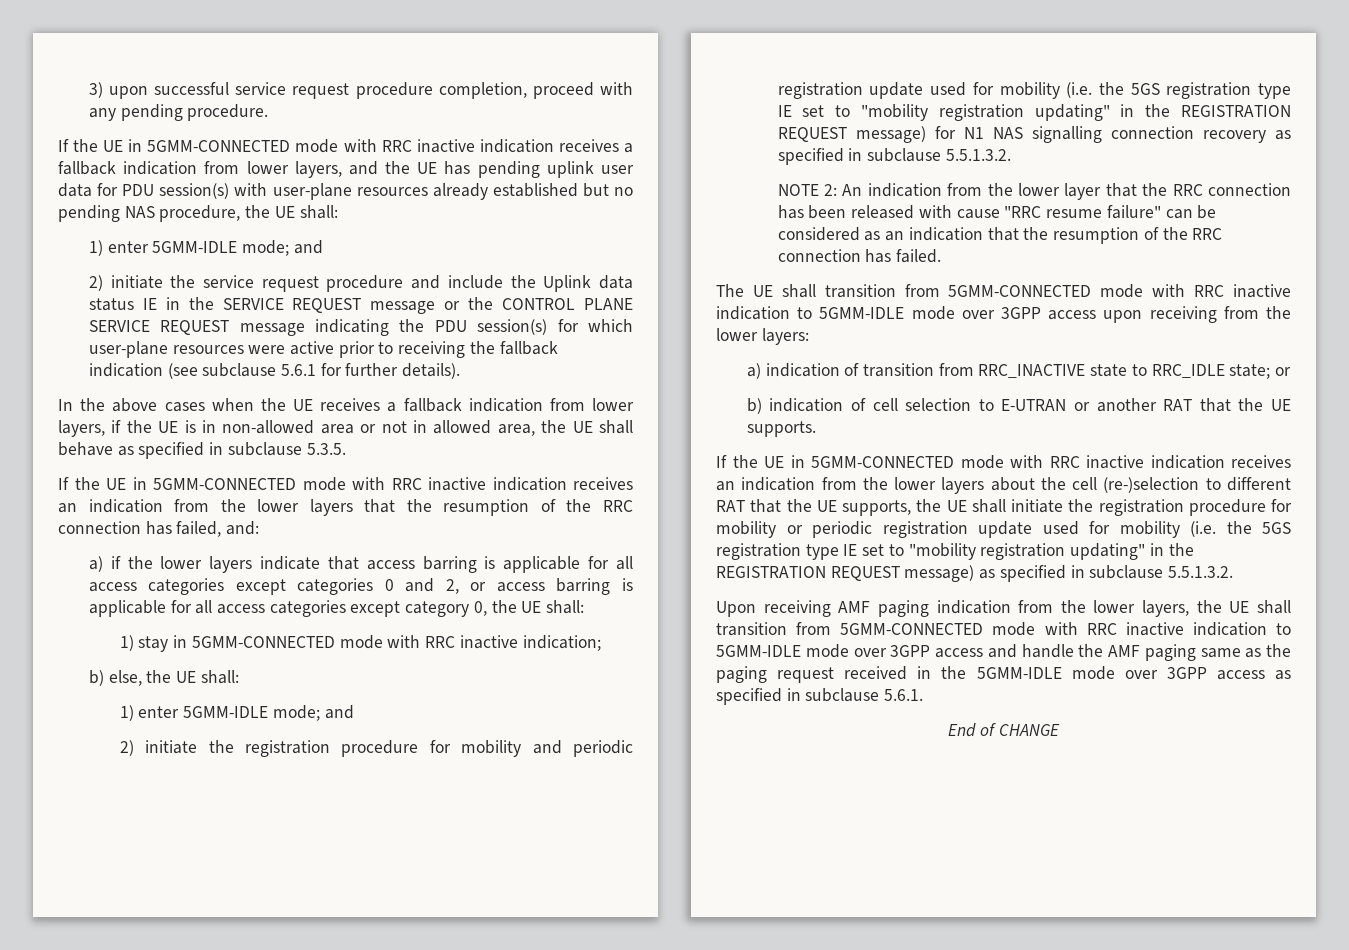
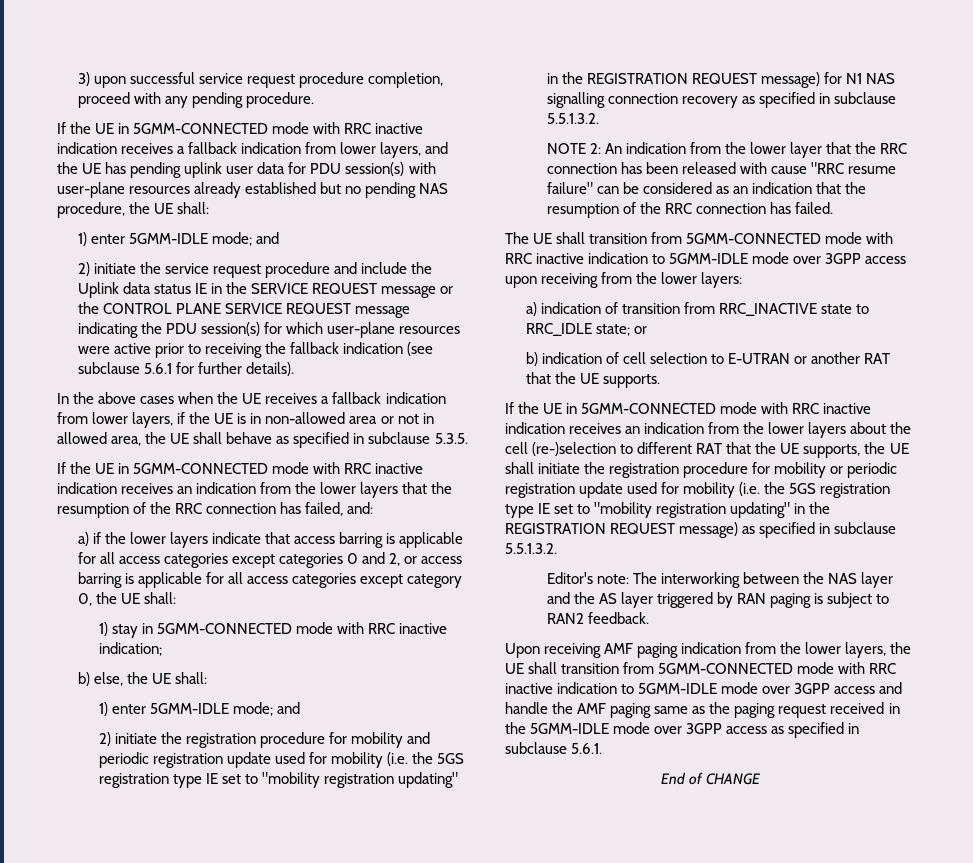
+ Editor's note: The interworking between the NAS layer and the AS layer triggered by RAN paging is subject to RAN2 feedback.

